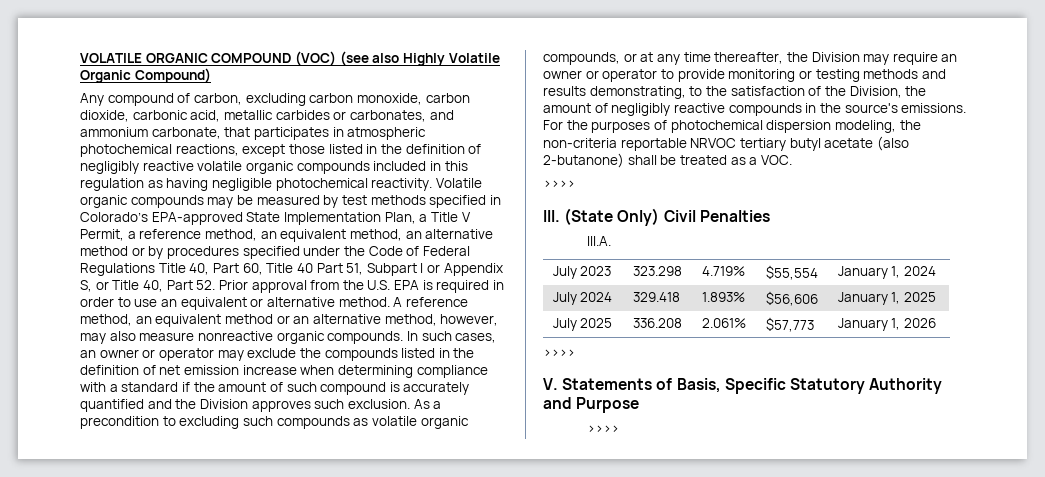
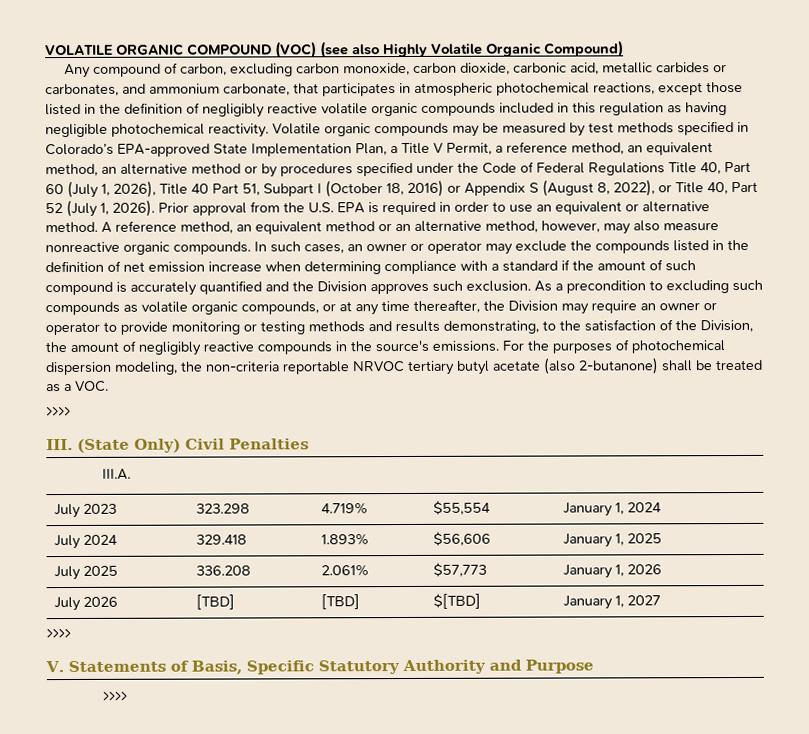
- Volatile organic compounds may be measured by test methods specified in Colorado’s EPA-approved State Implementation Plan, a Title V Permit, a reference method, an equivalent method, an alternative method or by procedures specified under the Code of Federal Regulations Title 40, Part 60, Title 40 Part 51, Subpart I or Appendix S, or Title 40, Part 52. Prior approval from the U.S. EPA is required in order to use an equivalent or alternative method.
+ Volatile organic compounds may be measured by test methods specified in Colorado’s EPA-approved State Implementation Plan, a Title V Permit, a reference method, an equivalent method, an alternative method or by procedures specified under the Code of Federal Regulations Title 40, Part 60 (July 1, 2026), Title 40 Part 51, Subpart I (October 18, 2016) or Appendix S (August 8, 2022), or Title 40, Part 52 (July 1, 2026). Prior approval from the U.S. EPA is required in order to use an equivalent or alternative method.
+ July 2026 | [TBD] | [TBD] | $[TBD] | January 1, 2027

